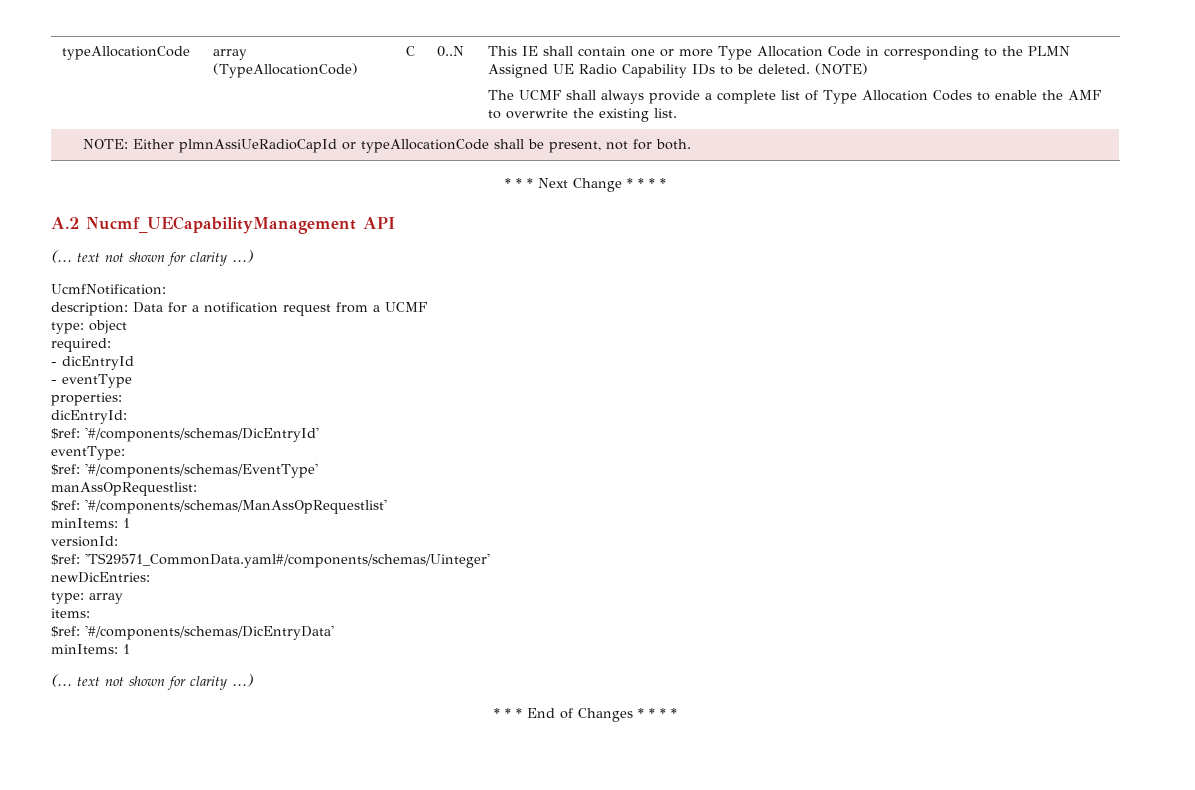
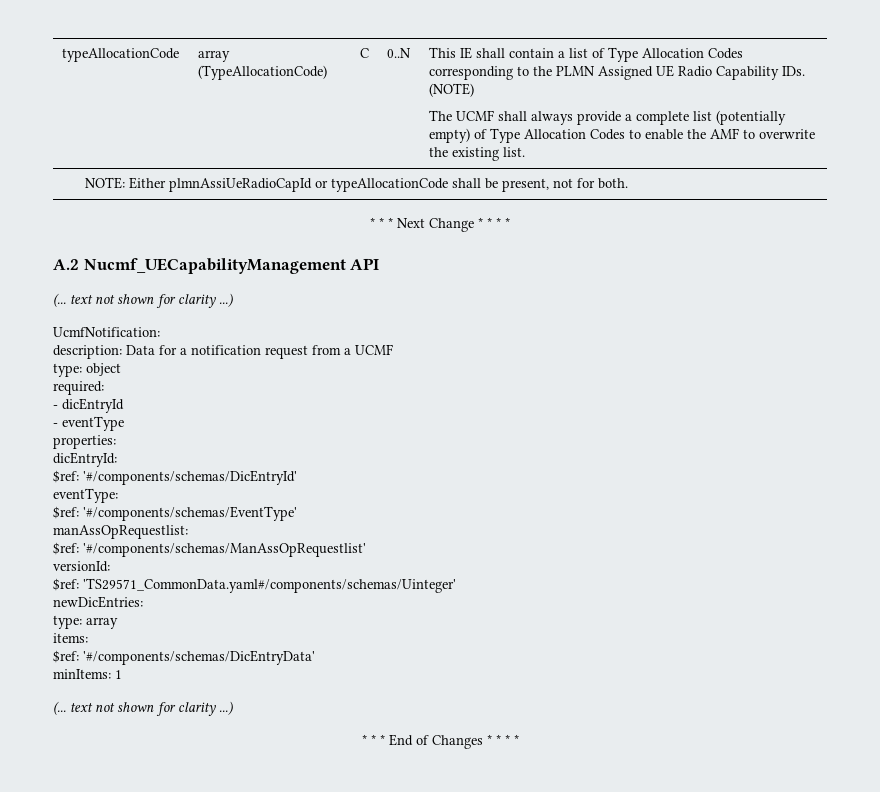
- This IE shall contain one or more Type Allocation Code in corresponding to the PLMN Assigned UE Radio Capability IDs to be deleted. (NOTE)
+ This IE shall contain a list of Type Allocation Codes corresponding to the PLMN Assigned UE Radio Capability IDs. (NOTE)
- The UCMF shall always provide a complete list of Type Allocation Codes to enable the AMF to overwrite the existing list.
+ The UCMF shall always provide a complete list (potentially empty) of Type Allocation Codes to enable the AMF to overwrite the existing list.
  $ref: '#/components/schemas/ManAssOpRequestlist'
- minItems: 1

